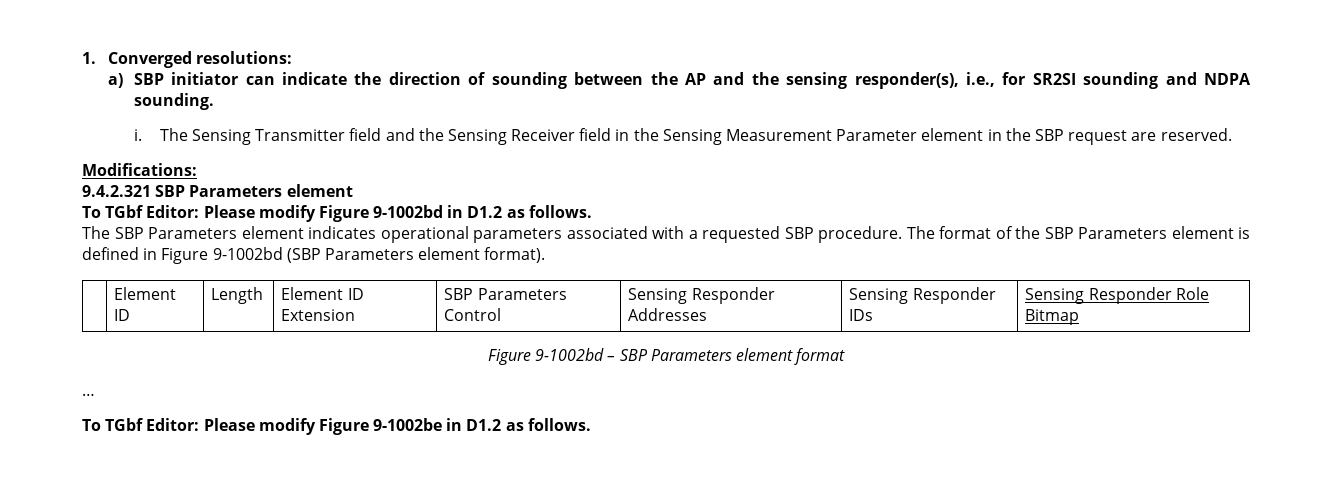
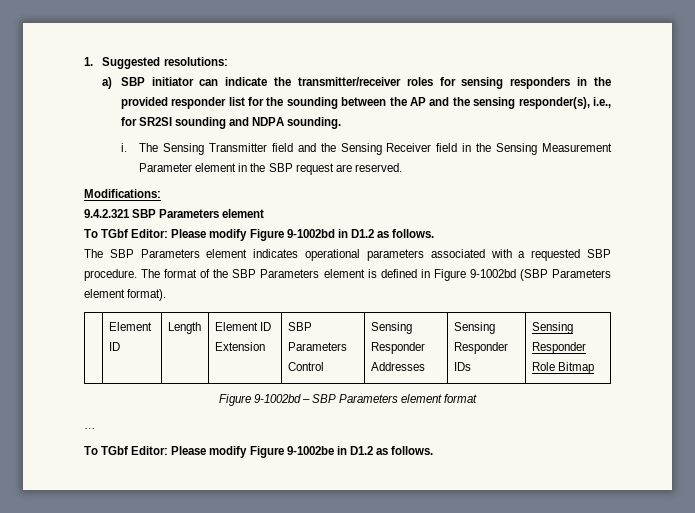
- 1. Converged resolutions:
+ 1. Suggested resolutions:
- a) SBP initiator can indicate the direction of sounding between the AP and the sensing responder(s), i.e., for SR2SI sounding and NDPA sounding.
+ a) SBP initiator can indicate the transmitter/receiver roles for sensing responders in the provided responder list for the sounding between the AP and the sensing responder(s), i.e., for SR2SI sounding and NDPA sounding.

